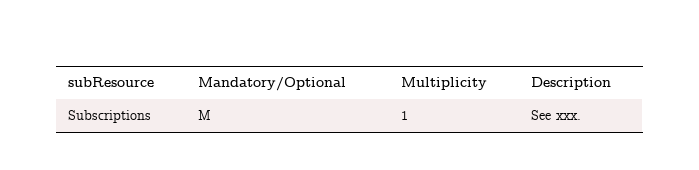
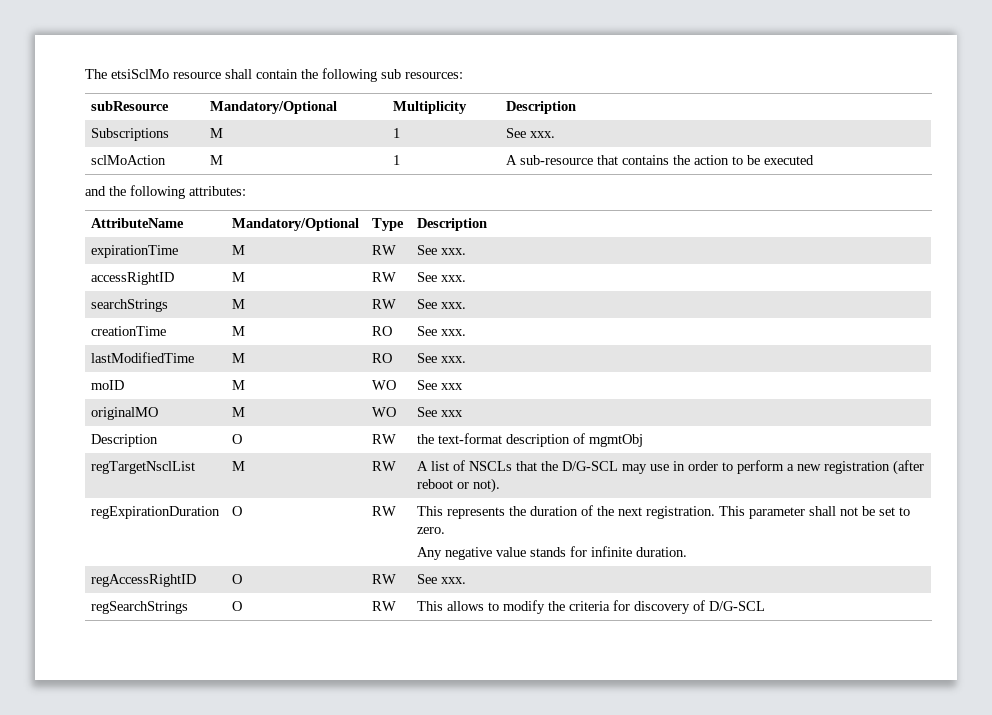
+ The etsiSclMo resource shall contain the following sub resources:
+ sclMoAction | M | 1 | A sub-resource that contains the action to be executed
+ and the following attributes:
+ AttributeName | Mandatory/Optional | Type | Description
+ expirationTime | M | RW | See xxx.
+ accessRightID | M | RW | See xxx.
+ searchStrings | M | RW | See xxx.
+ creationTime | M | RO | See xxx.
+ lastModifiedTime | M | RO | See xxx.
+ moID | M | WO | See xxx
+ originalMO | M | WO | See xxx
+ Description | O | RW | the text-format description of mgmtObj
+ regTargetNsclList | M | RW | A list of NSCLs that the D/G-SCL may use in order to perform a new registration (after reboot or not).
+ regExpirationDuration | O | RW | This represents the duration of the next registration. This parameter shall not be set to zero.
+ Any negative value stands for infinite duration.
+ regAccessRightID | O | RW | See xxx.
+ regSearchStrings | O | RW | This allows to modify the criteria for discovery of D/G-SCL

